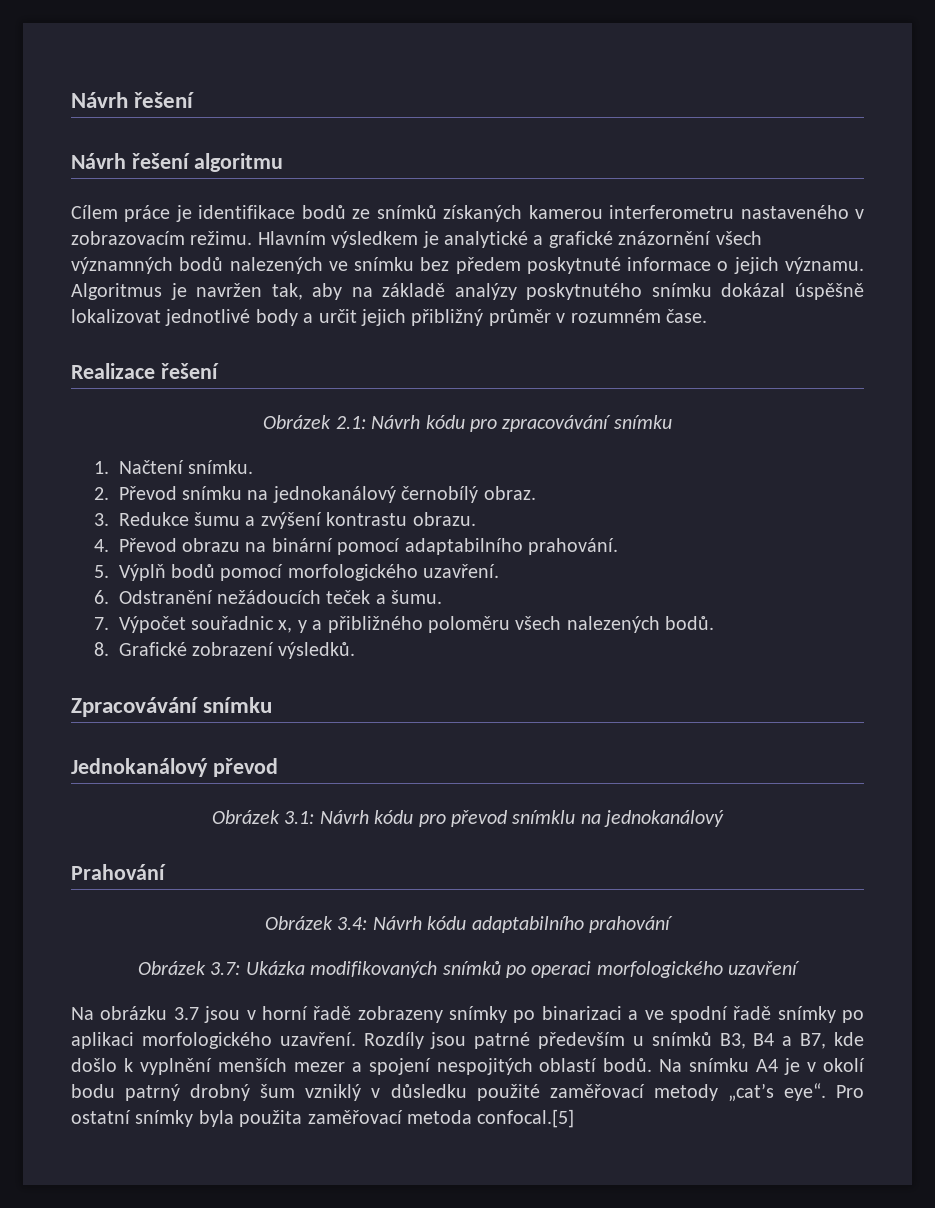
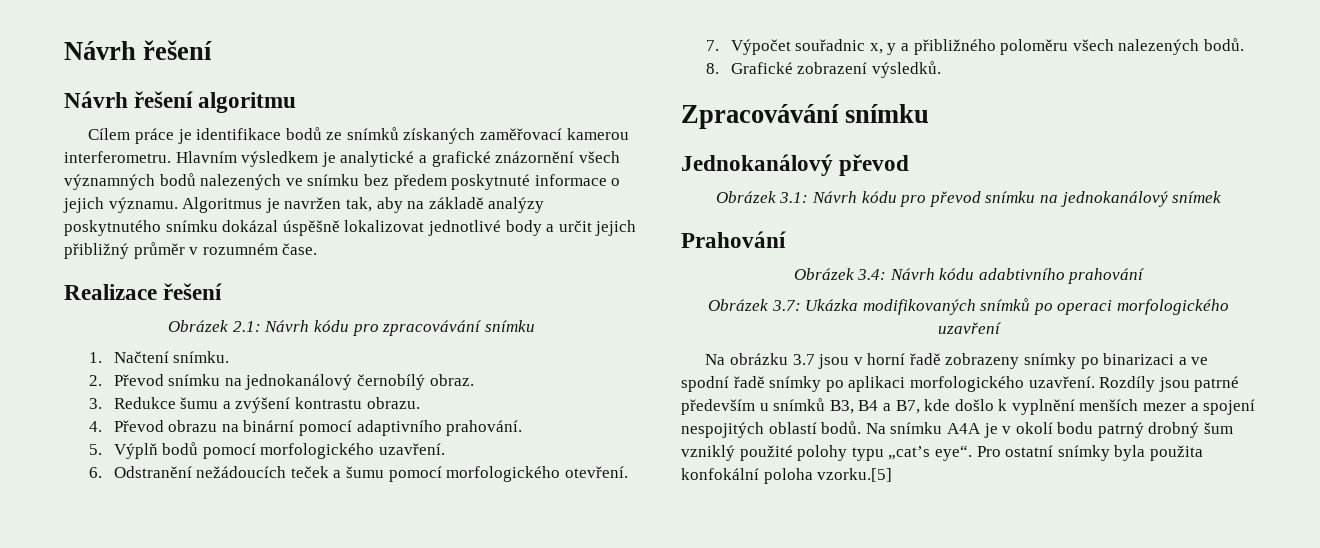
- Cílem práce je identifikace bodů ze snímků získaných kamerou interferometru nastaveného v zobrazovacím režimu.
+ Cílem práce je identifikace bodů ze snímků získaných zaměřovací kamerou interferometru.
- 4. Převod obrazu na binární pomocí adaptabilního prahování.
+ 4. Převod obrazu na binární pomocí adaptivního prahování.
- 6. Odstranění nežádoucích teček a šumu.
+ 6. Odstranění nežádoucích teček a šumu pomocí morfologického otevření.
- Obrázek 3.1: Návrh kódu pro převod snímklu na jednokanálový
+ Obrázek 3.1: Návrh kódu pro převod snímku na jednokanálový snímek
- Obrázek 3.4: Návrh kódu adaptabilního prahování
+ Obrázek 3.4: Návrh kódu adabtivního prahování
- Na snímku A4 je v okolí bodu patrný drobný šum vzniklý v důsledku použité zaměřovací metody „cat’s eye“.
+ Na snímku A4A je v okolí bodu patrný drobný šum vzniklý použité polohy typu „cat’s eye“.
- Pro ostatní snímky byla použita zaměřovací metoda confocal.[5]
+ Pro ostatní snímky byla použita konfokální poloha vzorku.[5]

